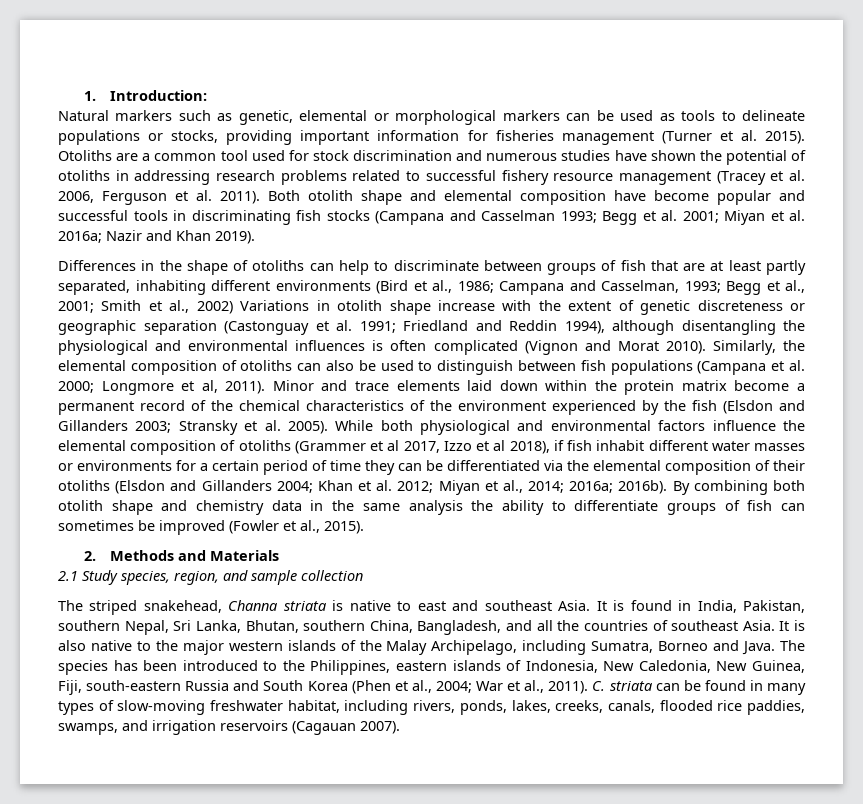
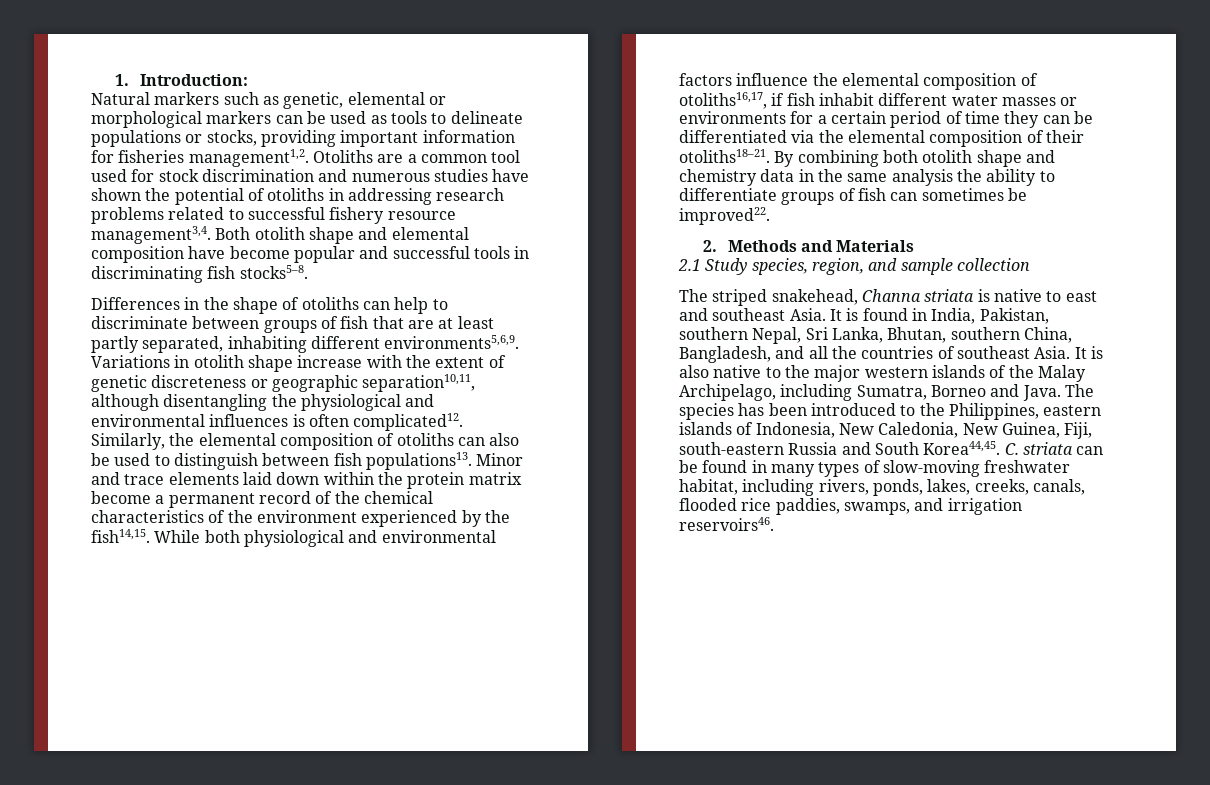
- Natural markers such as genetic, elemental or morphological markers can be used as tools to delineate populations or stocks, providing important information for fisheries management (Turner et al. 2015).
+ Natural markers such as genetic, elemental or morphological markers can be used as tools to delineate populations or stocks, providing important information for fisheries management1,2.
- Otoliths are a common tool used for stock discrimination and numerous studies have shown the potential of otoliths in addressing research problems related to successful fishery resource management (Tracey et al. 2006, Ferguson et al. 2011).
+ Otoliths are a common tool used for stock discrimination and numerous studies have shown the potential of otoliths in addressing research problems related to successful fishery resource management3,4.
- Both otolith shape and elemental composition have become popular and successful tools in discriminating fish stocks (Campana and Casselman 1993; Begg et al. 2001; Miyan et al. 2016a; Nazir and Khan 2019).
+ Both otolith shape and elemental composition have become popular and successful tools in discriminating fish stocks5–8.
- Differences in the shape of otoliths can help to discriminate between groups of fish that are at least partly separated, inhabiting different environments (Bird et al., 1986; Campana and Casselman, 1993; Begg et al., 2001; Smith et al., 2002) Variations in otolith shape increase with the extent of genetic discreteness or geographic separation (Castonguay et al. 1991; Friedland and Reddin 1994), although disentangling the physiological and environmental influences is often complicated (Vignon and Morat 2010).
+ Differences in the shape of otoliths can help to discriminate between groups of fish that are at least partly separated, inhabiting different environments5,6,9. Variations in otolith shape increase with the extent of genetic discreteness or geographic separation10,11, although disentangling the physiological and environmental influences is often complicated12.
- Similarly, the elemental composition of otoliths can also be used to distinguish between fish populations (Campana et al. 2000; Longmore et al, 2011).
+ Similarly, the elemental composition of otoliths can also be used to distinguish between fish populations13.
- Minor and trace elements laid down within the protein matrix become a permanent record of the chemical characteristics of the environment experienced by the fish (Elsdon and Gillanders 2003; Stransky et al. 2005).
+ Minor and trace elements laid down within the protein matrix become a permanent record of the chemical characteristics of the environment experienced by the fish14,15.
- While both physiological and environmental factors influence the elemental composition of otoliths (Grammer et al 2017, Izzo et al 2018), if fish inhabit different water masses or environments for a certain period of time they can be differentiated via the elemental composition of their otoliths (Elsdon and Gillanders 2004; Khan et al. 2012; Miyan et al., 2014; 2016a; 2016b).
+ While both physiological and environmental factors influence the elemental composition of otoliths16,17, if fish inhabit different water masses or environments for a certain period of time they can be differentiated via the elemental composition of their otoliths18–21.
- By combining both otolith shape and chemistry data in the same analysis the ability to differentiate groups of fish can sometimes be improved (Fowler et al., 2015).
+ By combining both otolith shape and chemistry data in the same analysis the ability to differentiate groups of fish can sometimes be improved22.
- The species has been introduced to the Philippines, eastern islands of Indonesia, New Caledonia, New Guinea, Fiji, south-eastern Russia and South Korea (Phen et al., 2004; War et al., 2011).
+ The species has been introduced to the Philippines, eastern islands of Indonesia, New Caledonia, New Guinea, Fiji, south-eastern Russia and South Korea44,45.
- C. striata can be found in many types of slow-moving freshwater habitat, including rivers, ponds, lakes, creeks, canals, flooded rice paddies, swamps, and irrigation reservoirs (Cagauan 2007).
+ C. striata can be found in many types of slow-moving freshwater habitat, including rivers, ponds, lakes, creeks, canals, flooded rice paddies, swamps, and irrigation reservoirs46.

